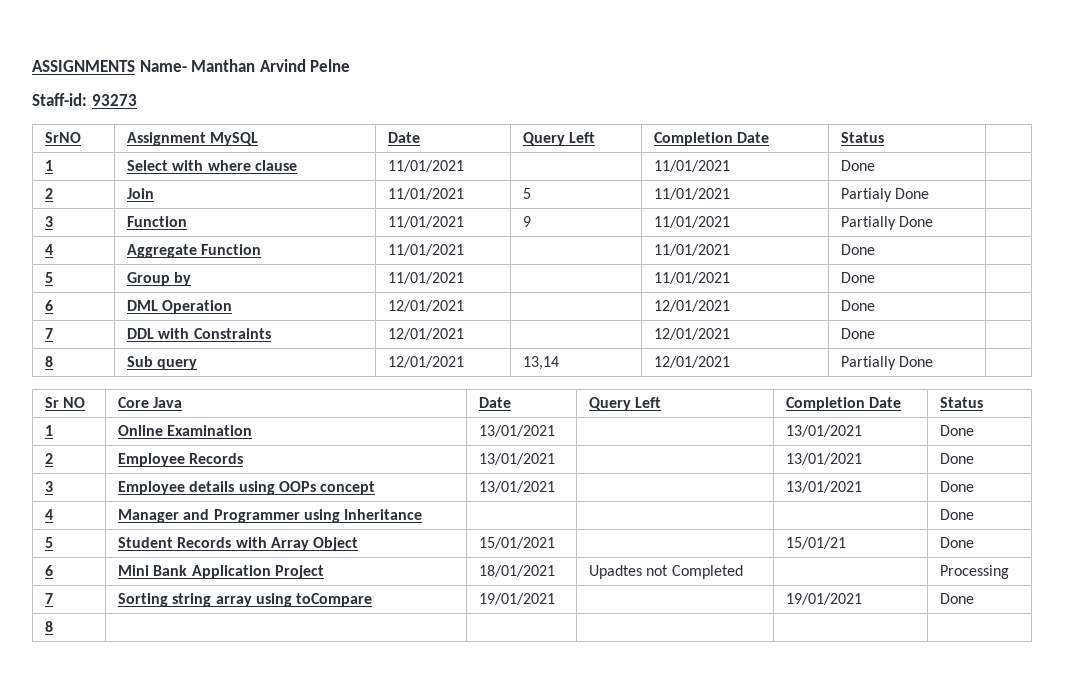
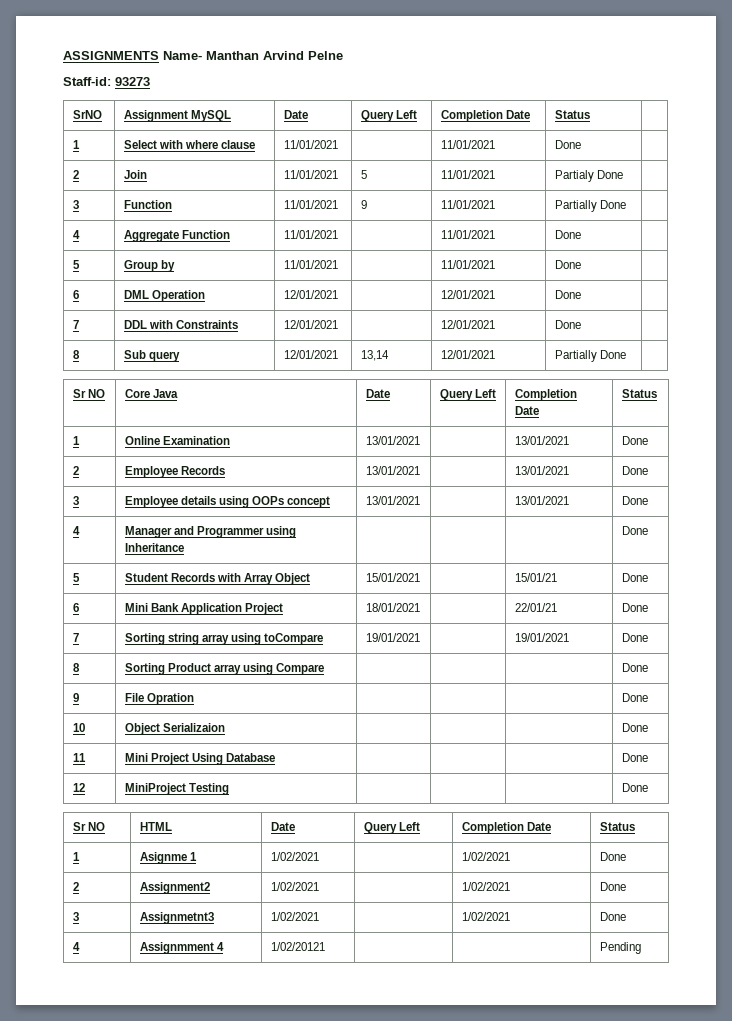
- 6 | Mini Bank Application Project | 18/01/2021 | Upadtes not Completed | | Processing
+ 6 | Mini Bank Application Project | 18/01/2021 | | 22/01/21 | Done
- 8 | | | | |
+ 8 | Sorting Product array using Compare | | | | Done
+ 9 | File Opration | | | | Done
+ 10 | Object Serializaion | | | | Done
+ 11 | Mini Project Using Database | | | | Done
+ 12 | MiniProject Testing | | | | Done
+ Sr NO | HTML | Date | Query Left | Completion Date | Status
+ 1 | Asignme 1 | 1/02/2021 | | 1/02/2021 | Done
+ 2 | Assignment2 | 1/02/2021 | | 1/02/2021 | Done
+ 3 | Assignmetnt3 | 1/02/2021 | | 1/02/2021 | Done
+ 4 | Assignmment 4 | 1/02/20121 | | | Pending

